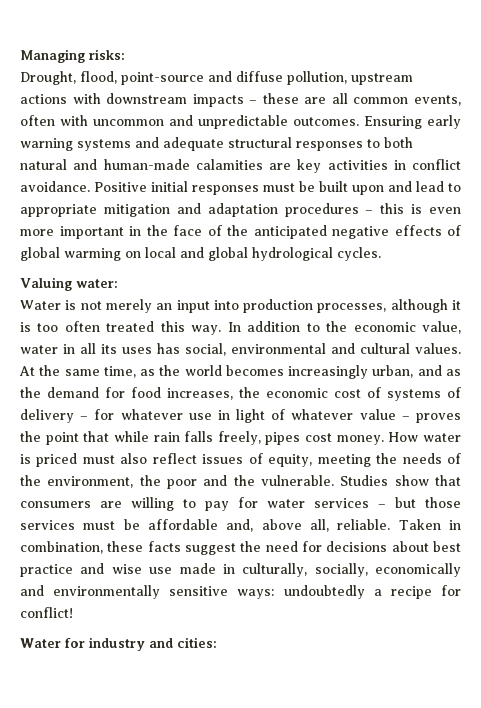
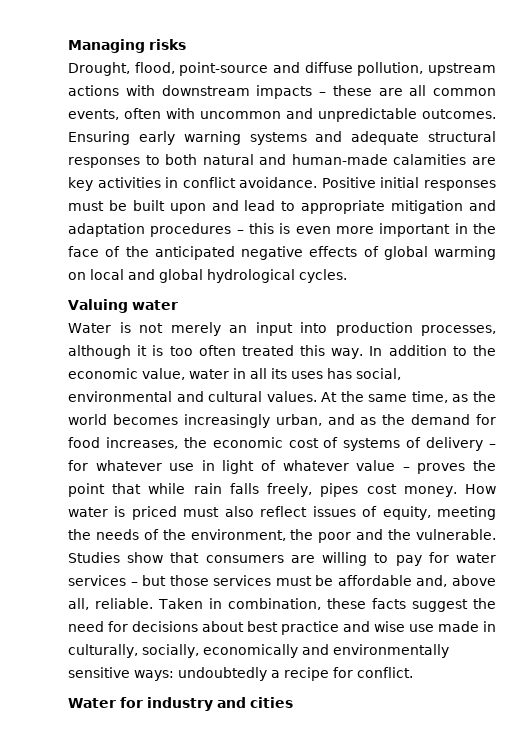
- Managing risks:
+ Managing risks
- Valuing water:
+ Valuing water
- Taken in combination, these facts suggest the need for decisions about best practice and wise use made in culturally, socially, economically and environmentally sensitive ways: undoubtedly a recipe for conflict!
+ Taken in combination, these facts suggest the need for decisions about best practice and wise use made in culturally, socially, economically and environmentally sensitive ways: undoubtedly a recipe for conflict.
- Water for industry and cities:
+ Water for industry and cities

